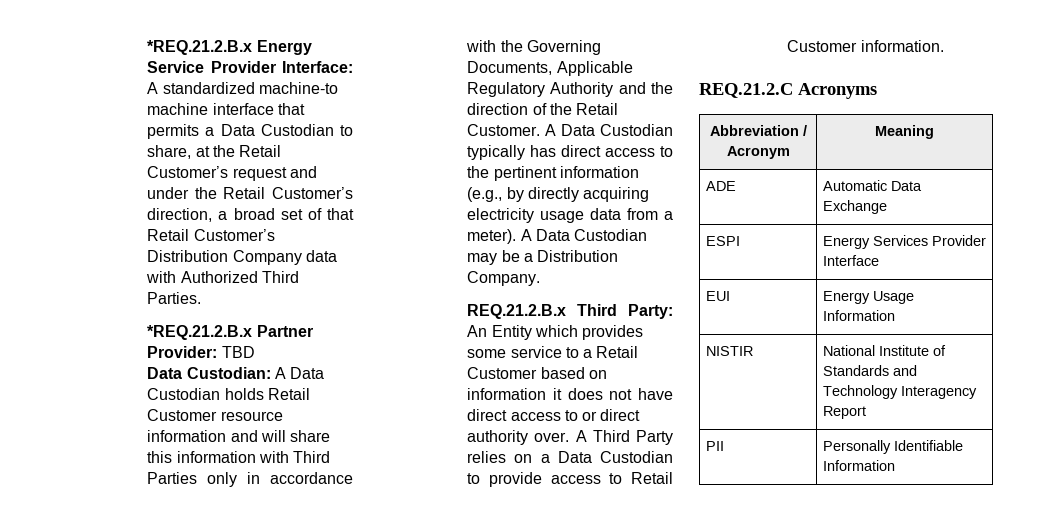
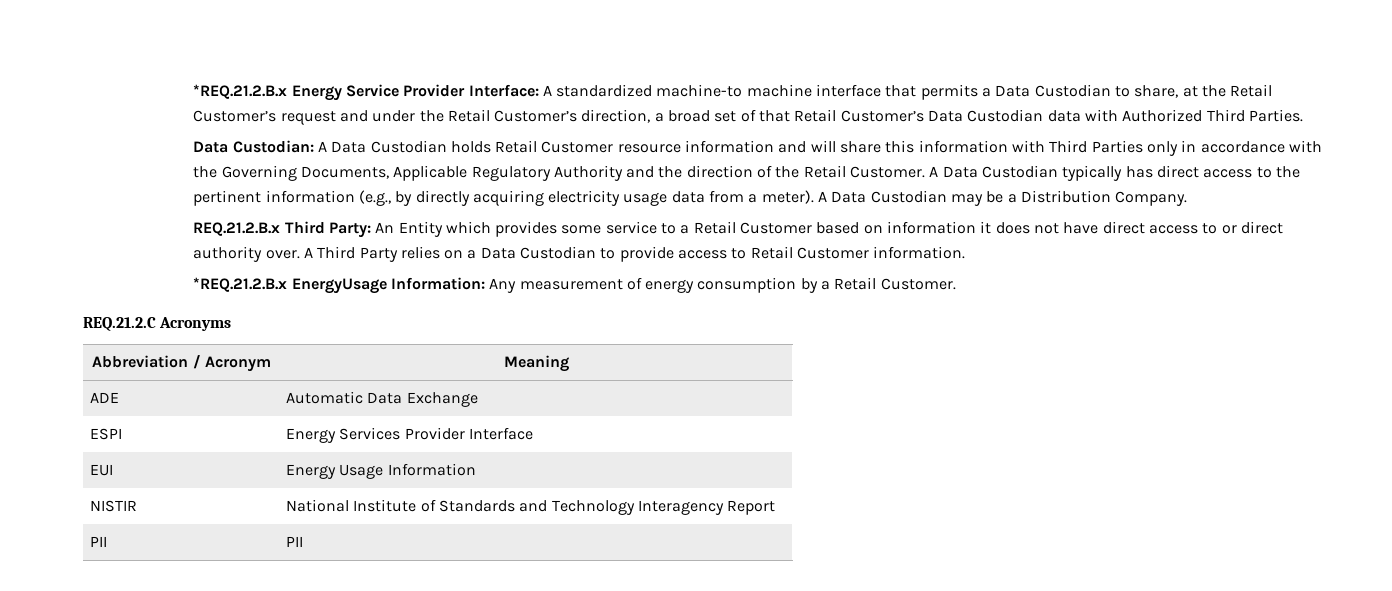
- *REQ.21.2.B.x Energy Service Provider Interface: A standardized machine-to machine interface that permits a Data Custodian to share, at the Retail Customer’s request and under the Retail Customer’s direction, a broad set of that Retail Customer’s Distribution Company data with Authorized Third Parties.
+ *REQ.21.2.B.x Energy Service Provider Interface: A standardized machine-to machine interface that permits a Data Custodian to share, at the Retail Customer’s request and under the Retail Customer’s direction, a broad set of that Retail Customer’s Data Custodian data with Authorized Third Parties.
- *REQ.21.2.B.x Partner Provider: TBD
+ *REQ.21.2.B.x EnergyUsage Information: Any measurement of energy consumption by a Retail Customer.
- PII | Personally Identifiable Information
+ PII | PII

